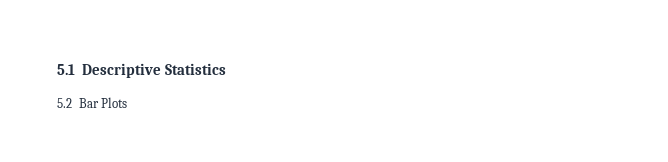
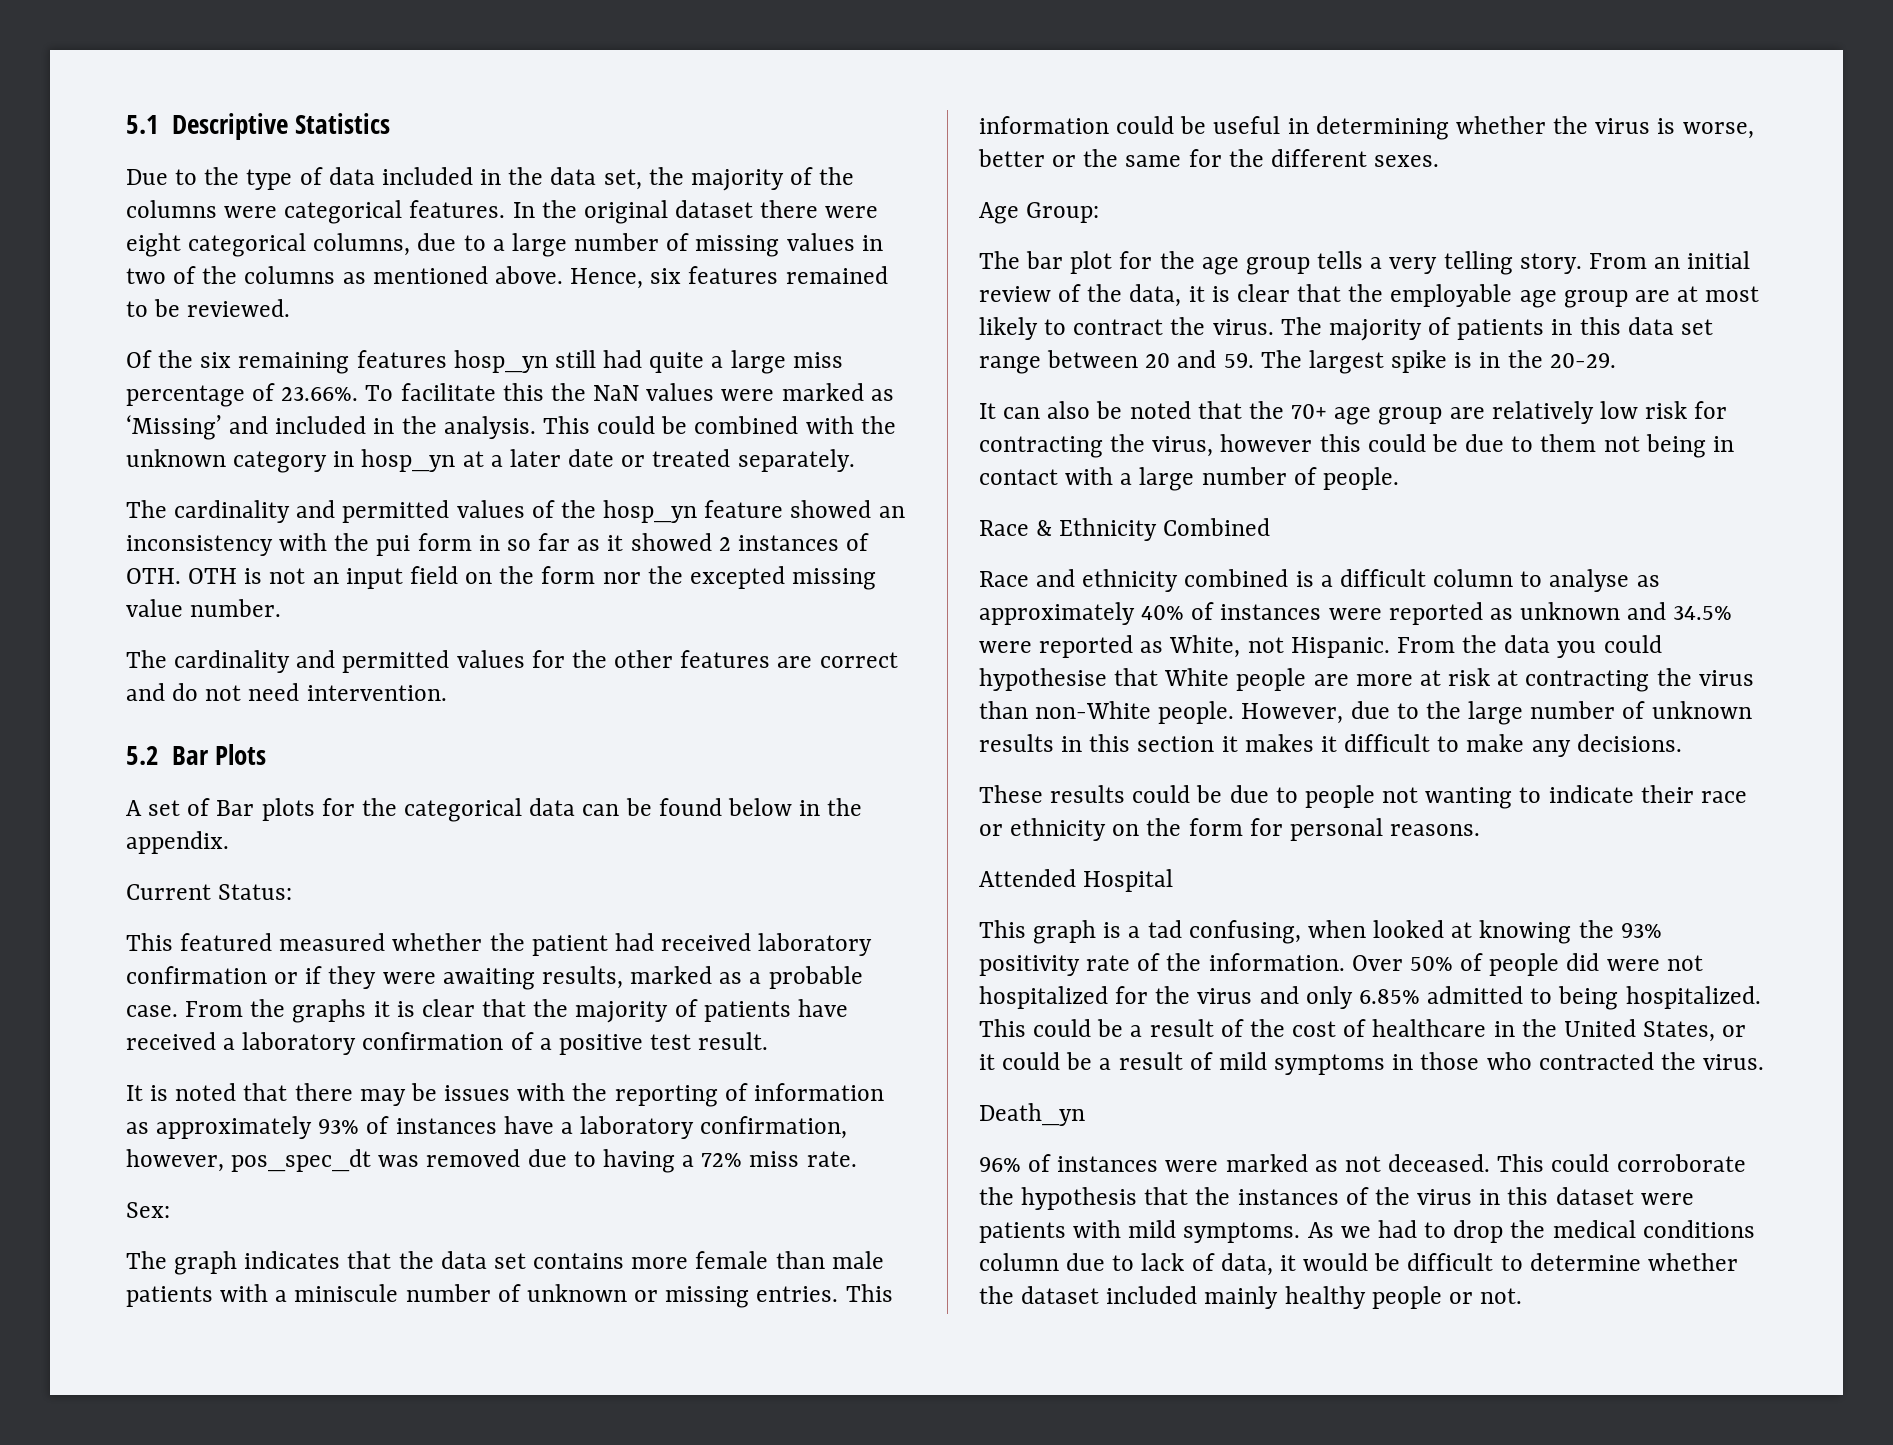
+ Due to the type of data included in the data set, the majority of the columns were categorical features. In the original dataset there were eight categorical columns, due to a large number of missing values in two of the columns as mentioned above. Hence, six features remained to be reviewed.
+ Of the six remaining features hosp_yn still had quite a large miss percentage of 23.66%. To facilitate this the NaN values were marked as ‘Missing’ and included in the analysis. This could be combined with the unknown category in hosp_yn at a later date or treated separately.
+ The cardinality and permitted values of the hosp_yn feature showed an inconsistency with the pui form in so far as it showed 2 instances of OTH. OTH is not an input field on the form nor the excepted missing value number.
+ The cardinality and permitted values for the other features are correct and do not need intervention.
  5.2 Bar Plots
+ A set of Bar plots for the categorical data can be found below in the appendix.
+ Current Status:
+ This featured measured whether the patient had received laboratory confirmation or if they were awaiting results, marked as a probable case. From the graphs it is clear that the majority of patients have received a laboratory confirmation of a positive test result.
+ It is noted that there may be issues with the reporting of information as approximately 93% of instances have a laboratory confirmation, however, pos_spec_dt was removed due to having a 72% miss rate.
+ Sex:
+ The graph indicates that the data set contains more female than male patients with a miniscule number of unknown or missing entries. This information could be useful in determining whether the virus is worse, better or the same for the different sexes.
+ Age Group:
+ The bar plot for the age group tells a very telling story. From an initial review of the data, it is clear that the employable age group are at most likely to contract the virus. The majority of patients in this data set range between 20 and 59. The largest spike is in the 20-29.
+ It can also be noted that the 70+ age group are relatively low risk for contracting the virus, however this could be due to them not being in contact with a large number of people.
+ Race & Ethnicity Combined
+ Race and ethnicity combined is a difficult column to analyse as approximately 40% of instances were reported as unknown and 34.5% were reported as White, not Hispanic. From the data you could hypothesise that White people are more at risk at contracting the virus than non-White people. However, due to the large number of unknown results in this section it makes it difficult to make any decisions.
+ These results could be due to people not wanting to indicate their race or ethnicity on the form for personal reasons.
+ Attended Hospital
+ This graph is a tad confusing, when looked at knowing the 93% positivity rate of the information. Over 50% of people did were not hospitalized for the virus and only 6.85% admitted to being hospitalized. This could be a result of the cost of healthcare in the United States, or it could be a result of mild symptoms in those who contracted the virus.
+ Death_yn
+ 96% of instances were marked as not deceased. This could corroborate the hypothesis that the instances of the virus in this dataset were patients with mild symptoms. As we had to drop the medical conditions column due to lack of data, it would be difficult to determine whether the dataset included mainly healthy people or not.

